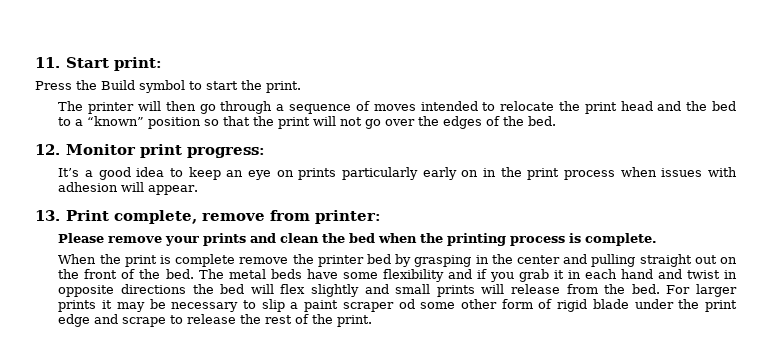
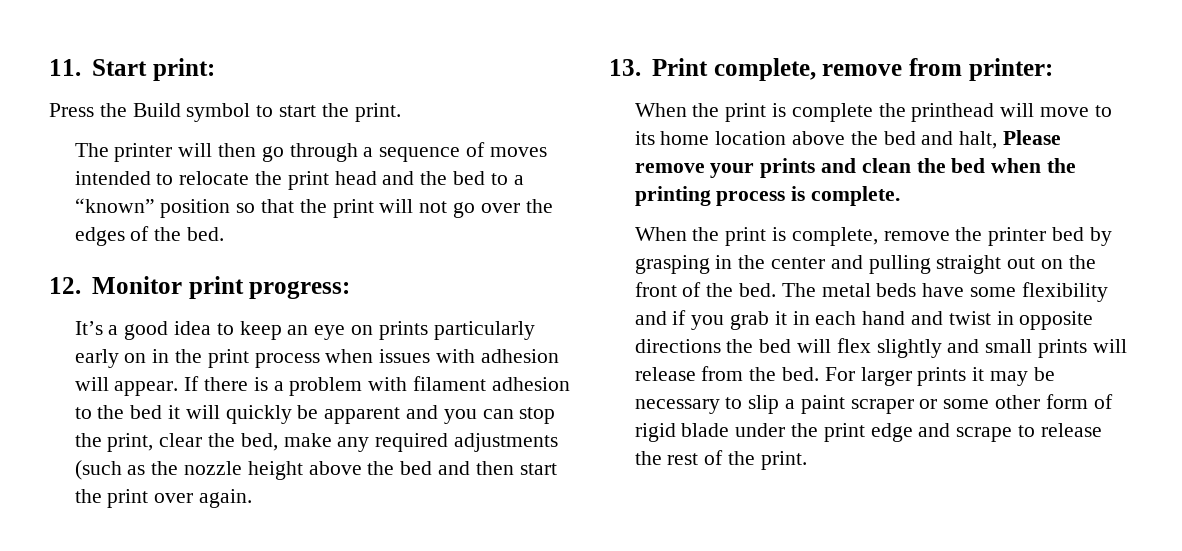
+ If there is a problem with filament adhesion to the bed it will quickly be apparent and you can stop the print, clear the bed, make any required adjustments (such as the nozzle height above the bed and then start the print over again.
- Please remove your prints and clean the bed when the printing process is complete.
+ When the print is complete the printhead will move to its home location above the bed and halt, Please remove your prints and clean the bed when the printing process is complete.
- When the print is complete remove the printer bed by grasping in the center and pulling straight out on the front of the bed.
+ When the print is complete, remove the printer bed by grasping in the center and pulling straight out on the front of the bed.
- For larger prints it may be necessary to slip a paint scraper od some other form of rigid blade under the print edge and scrape to release the rest of the print.
+ For larger prints it may be necessary to slip a paint scraper or some other form of rigid blade under the print edge and scrape to release the rest of the print.

